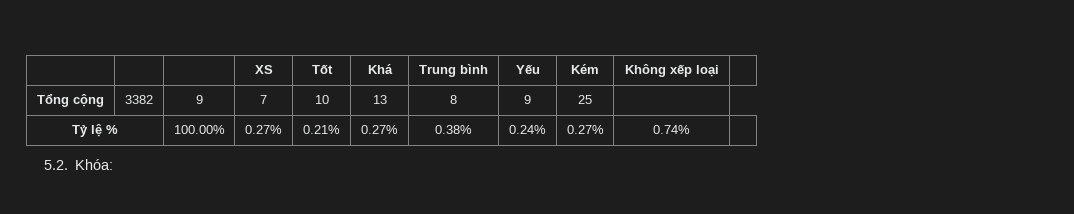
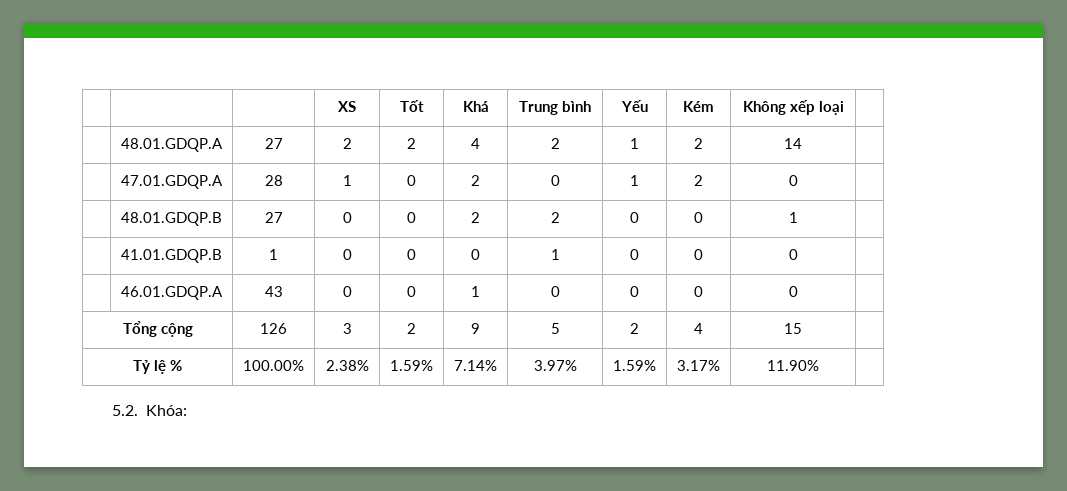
- Tổng cộng | 3382 | 9 | 7 | 10 | 13 | 8 | 9 | 25 |
- Tỷ lệ % | 100.00% | 0.27% | 0.21% | 0.27% | 0.38% | 0.24% | 0.27% | 0.74% |
+ | 48.01.GDQP.A | 27 | 2 | 2 | 4 | 2 | 1 | 2 | 14 |
+ | 47.01.GDQP.A | 28 | 1 | 0 | 2 | 0 | 1 | 2 | 0 |
+ | 48.01.GDQP.B | 27 | 0 | 0 | 2 | 2 | 0 | 0 | 1 |
+ | 41.01.GDQP.B | 1 | 0 | 0 | 0 | 1 | 0 | 0 | 0 |
+ | 46.01.GDQP.A | 43 | 0 | 0 | 1 | 0 | 0 | 0 | 0 |
+ Tổng cộng | 126 | 3 | 2 | 9 | 5 | 2 | 4 | 15 |
+ Tỷ lệ % | 100.00% | 2.38% | 1.59% | 7.14% | 3.97% | 1.59% | 3.17% | 11.90% |

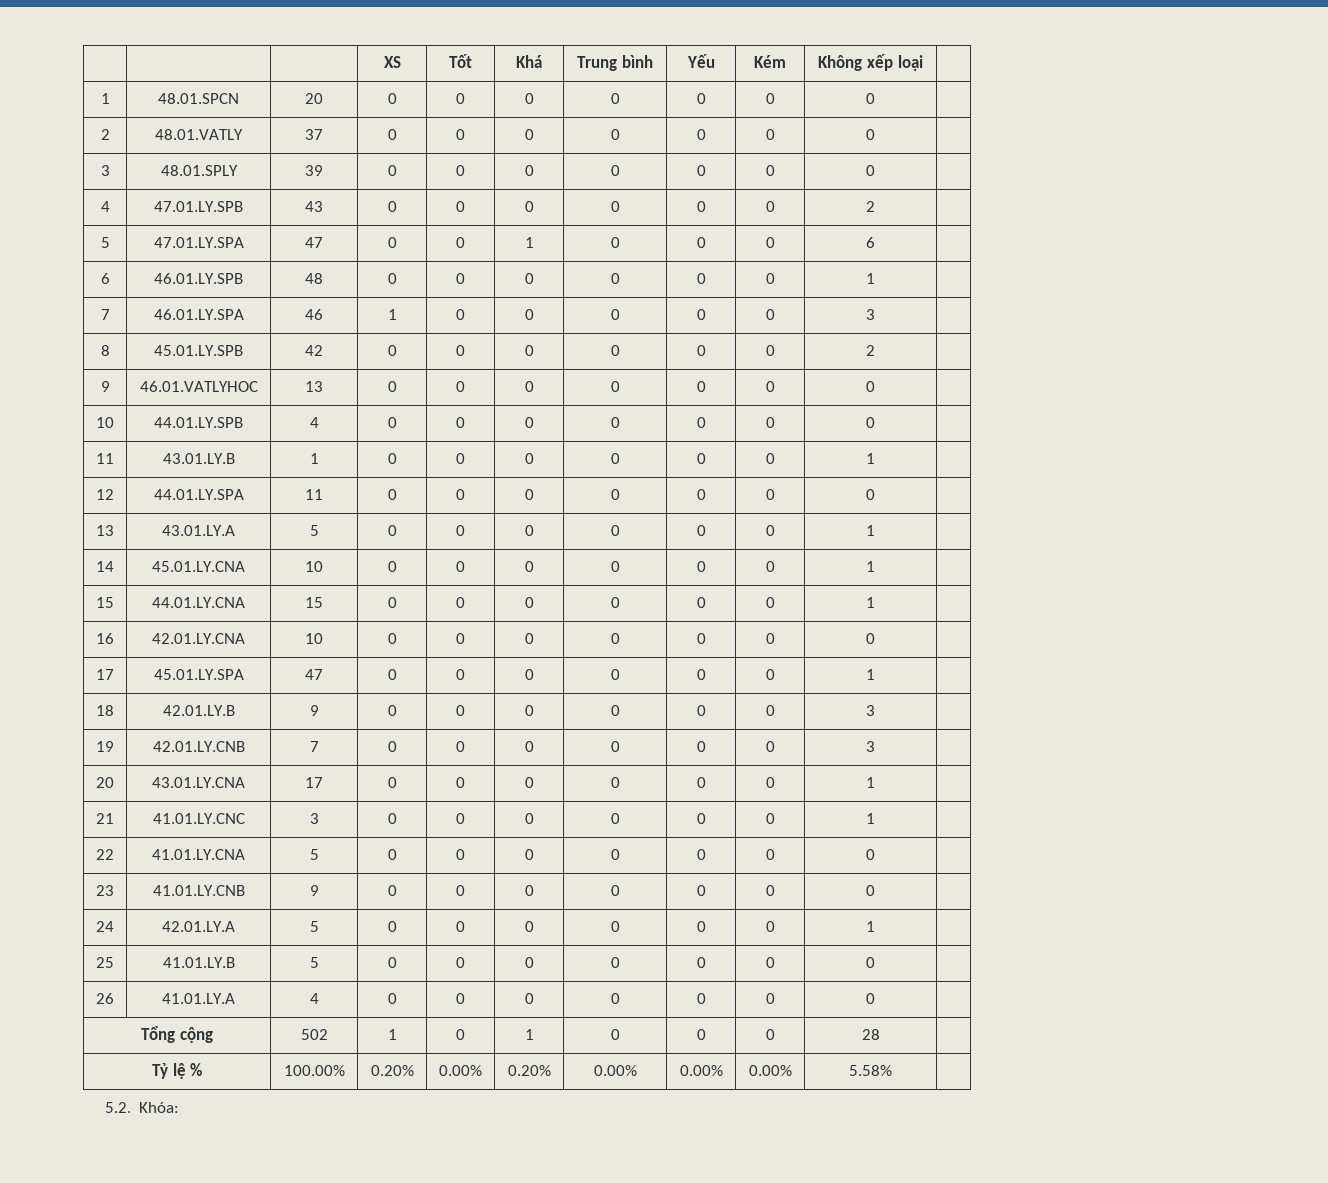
- | 48.01.GDQP.A | 27 | 2 | 2 | 4 | 2 | 1 | 2 | 14 |
- | 47.01.GDQP.A | 28 | 1 | 0 | 2 | 0 | 1 | 2 | 0 |
- | 48.01.GDQP.B | 27 | 0 | 0 | 2 | 2 | 0 | 0 | 1 |
- | 41.01.GDQP.B | 1 | 0 | 0 | 0 | 1 | 0 | 0 | 0 |
- | 46.01.GDQP.A | 43 | 0 | 0 | 1 | 0 | 0 | 0 | 0 |
+ 1 | 48.01.SPCN | 20 | 0 | 0 | 0 | 0 | 0 | 0 | 0 |
+ 2 | 48.01.VATLY | 37 | 0 | 0 | 0 | 0 | 0 | 0 | 0 |
+ 3 | 48.01.SPLY | 39 | 0 | 0 | 0 | 0 | 0 | 0 | 0 |
+ 4 | 47.01.LY.SPB | 43 | 0 | 0 | 0 | 0 | 0 | 0 | 2 |
+ 5 | 47.01.LY.SPA | 47 | 0 | 0 | 1 | 0 | 0 | 0 | 6 |
+ 6 | 46.01.LY.SPB | 48 | 0 | 0 | 0 | 0 | 0 | 0 | 1 |
+ 7 | 46.01.LY.SPA | 46 | 1 | 0 | 0 | 0 | 0 | 0 | 3 |
+ 8 | 45.01.LY.SPB | 42 | 0 | 0 | 0 | 0 | 0 | 0 | 2 |
+ 9 | 46.01.VATLYHOC | 13 | 0 | 0 | 0 | 0 | 0 | 0 | 0 |
+ 10 | 44.01.LY.SPB | 4 | 0 | 0 | 0 | 0 | 0 | 0 | 0 |
+ 11 | 43.01.LY.B | 1 | 0 | 0 | 0 | 0 | 0 | 0 | 1 |
+ 12 | 44.01.LY.SPA | 11 | 0 | 0 | 0 | 0 | 0 | 0 | 0 |
+ 13 | 43.01.LY.A | 5 | 0 | 0 | 0 | 0 | 0 | 0 | 1 |
+ 14 | 45.01.LY.CNA | 10 | 0 | 0 | 0 | 0 | 0 | 0 | 1 |
+ 15 | 44.01.LY.CNA | 15 | 0 | 0 | 0 | 0 | 0 | 0 | 1 |
+ 16 | 42.01.LY.CNA | 10 | 0 | 0 | 0 | 0 | 0 | 0 | 0 |
+ 17 | 45.01.LY.SPA | 47 | 0 | 0 | 0 | 0 | 0 | 0 | 1 |
+ 18 | 42.01.LY.B | 9 | 0 | 0 | 0 | 0 | 0 | 0 | 3 |
+ 19 | 42.01.LY.CNB | 7 | 0 | 0 | 0 | 0 | 0 | 0 | 3 |
+ 20 | 43.01.LY.CNA | 17 | 0 | 0 | 0 | 0 | 0 | 0 | 1 |
+ 21 | 41.01.LY.CNC | 3 | 0 | 0 | 0 | 0 | 0 | 0 | 1 |
+ 22 | 41.01.LY.CNA | 5 | 0 | 0 | 0 | 0 | 0 | 0 | 0 |
+ 23 | 41.01.LY.CNB | 9 | 0 | 0 | 0 | 0 | 0 | 0 | 0 |
+ 24 | 42.01.LY.A | 5 | 0 | 0 | 0 | 0 | 0 | 0 | 1 |
+ 25 | 41.01.LY.B | 5 | 0 | 0 | 0 | 0 | 0 | 0 | 0 |
+ 26 | 41.01.LY.A | 4 | 0 | 0 | 0 | 0 | 0 | 0 | 0 |
- Tổng cộng | 126 | 3 | 2 | 9 | 5 | 2 | 4 | 15 |
- Tỷ lệ % | 100.00% | 2.38% | 1.59% | 7.14% | 3.97% | 1.59% | 3.17% | 11.90% |
+ Tổng cộng | 502 | 1 | 0 | 1 | 0 | 0 | 0 | 28 |
+ Tỷ lệ % | 100.00% | 0.20% | 0.00% | 0.20% | 0.00% | 0.00% | 0.00% | 5.58% |

